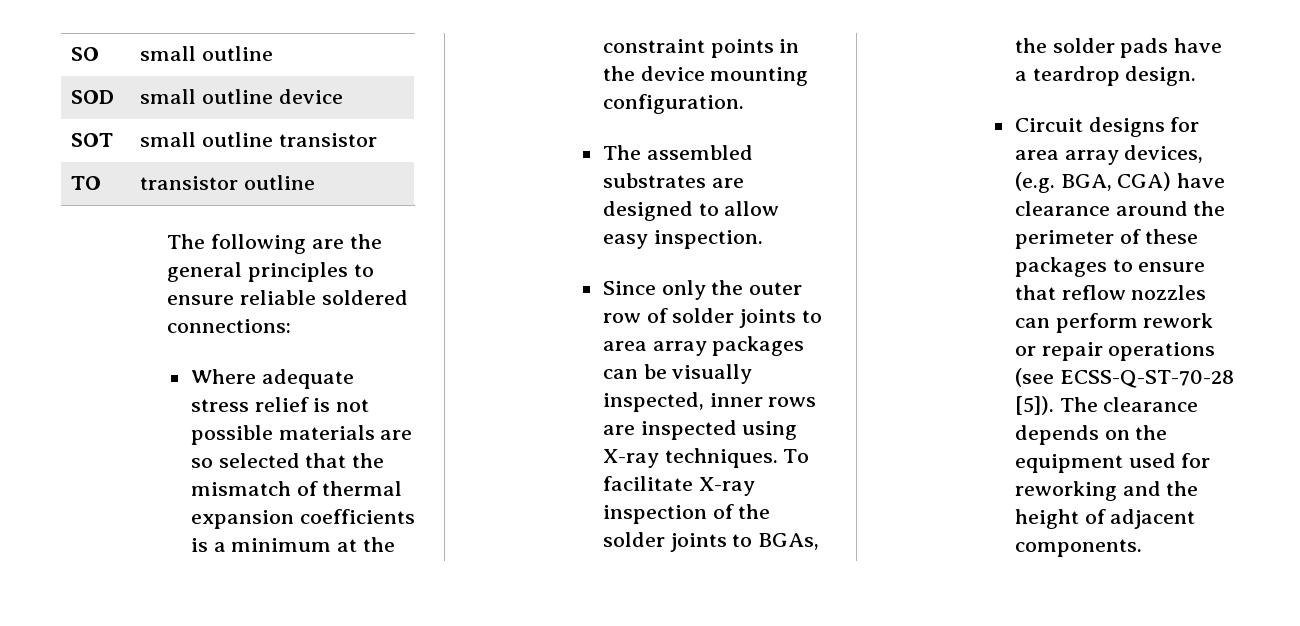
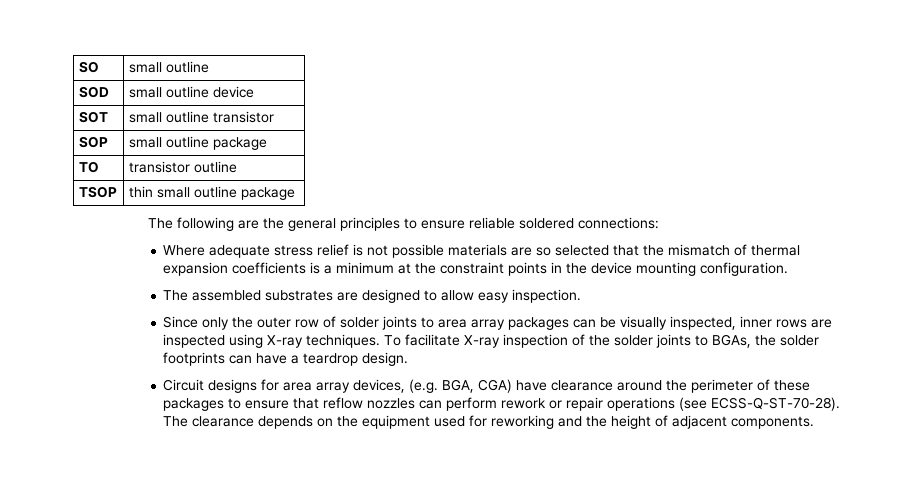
+ SOP | small outline package
+ TSOP | thin small outline package
- To facilitate X-ray inspection of the solder joints to BGAs, the solder pads have a teardrop design.
+ To facilitate X-ray inspection of the solder joints to BGAs, the solder footprints can have a teardrop design.
- Circuit designs for area array devices, (e.g. BGA, CGA) have clearance around the perimeter of these packages to ensure that reflow nozzles can perform rework or repair operations (see ECSS-Q-ST-70-28 [5]).
+ Circuit designs for area array devices, (e.g. BGA, CGA) have clearance around the perimeter of these packages to ensure that reflow nozzles can perform rework or repair operations (see ECSS-Q-ST-70-28).

